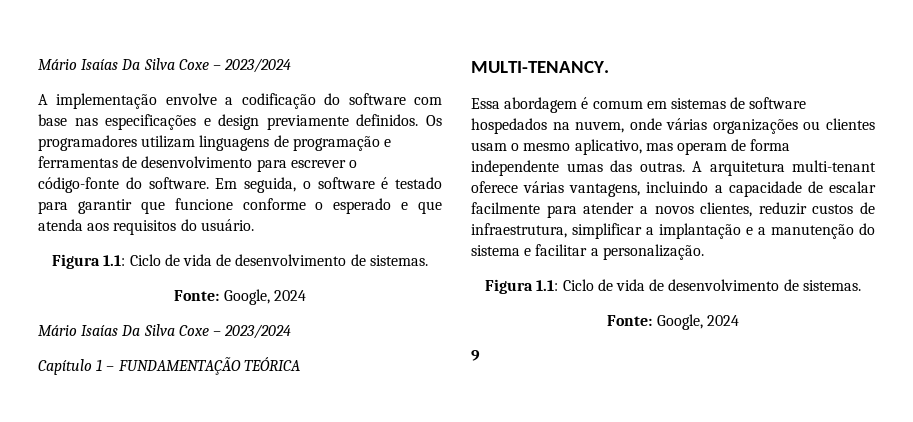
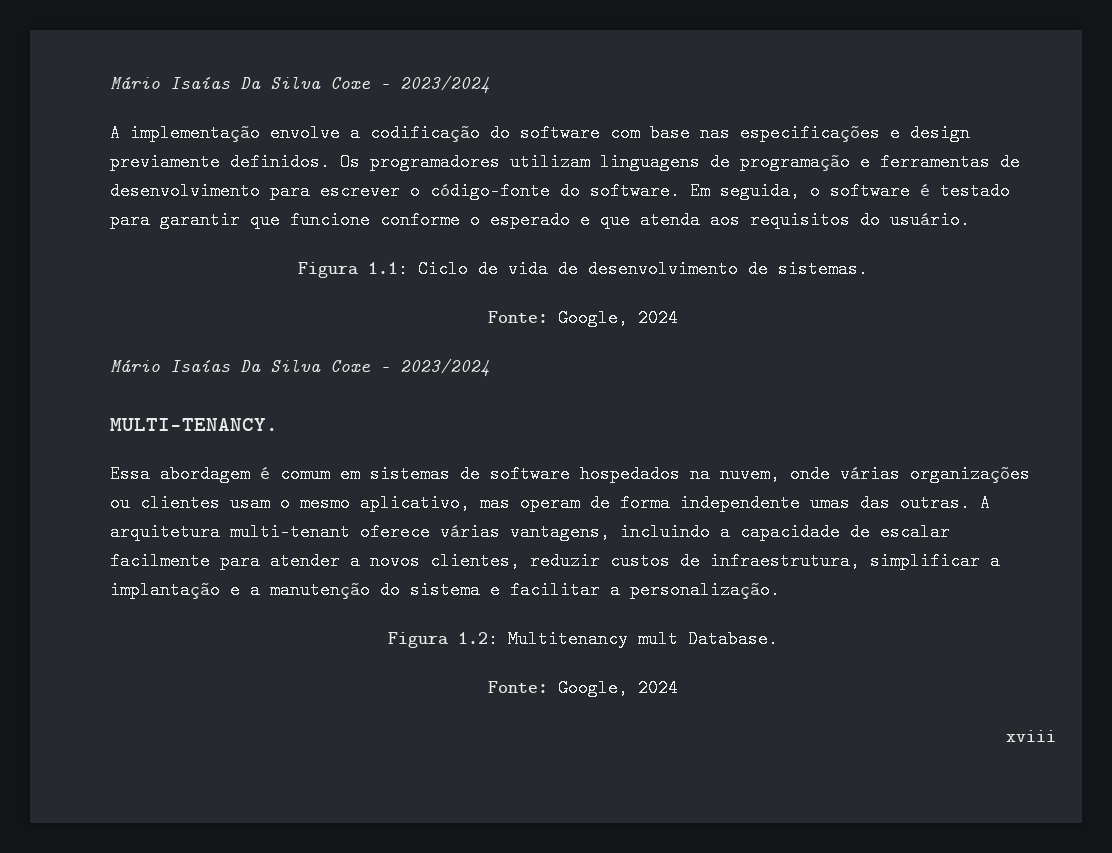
- Capítulo 1 – FUNDAMENTAÇÃO TEÓRICA
  A arquitetura multi-tenant oferece várias vantagens, incluindo a capacidade de escalar facilmente para atender a novos clientes, reduzir custos de infraestrutura, simplificar a implantação e a manutenção do sistema e facilitar a personalização.
- Figura 1.1: Ciclo de vida de desenvolvimento de sistemas.
+ Figura 1.2: Multitenancy mult Database.
  Fonte: Google, 2024
- 9
+ xviii

